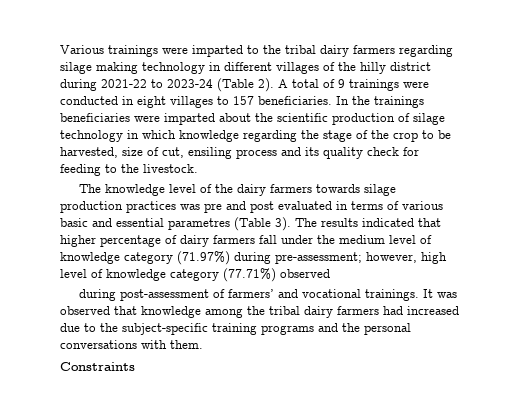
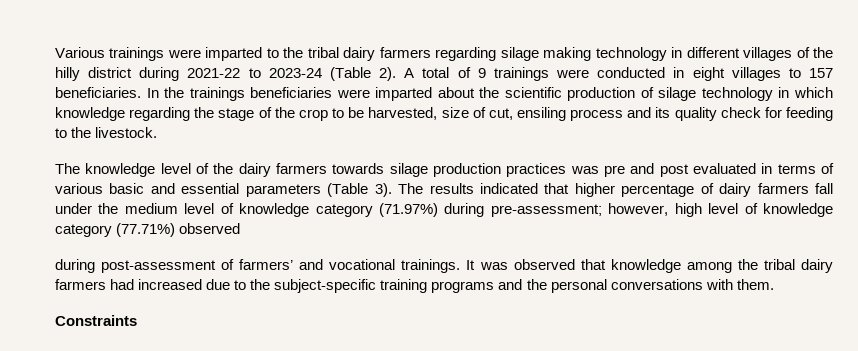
- The knowledge level of the dairy farmers towards silage production practices was pre and post evaluated in terms of various basic and essential parametres (Table 3).
+ The knowledge level of the dairy farmers towards silage production practices was pre and post evaluated in terms of various basic and essential parameters (Table 3).

